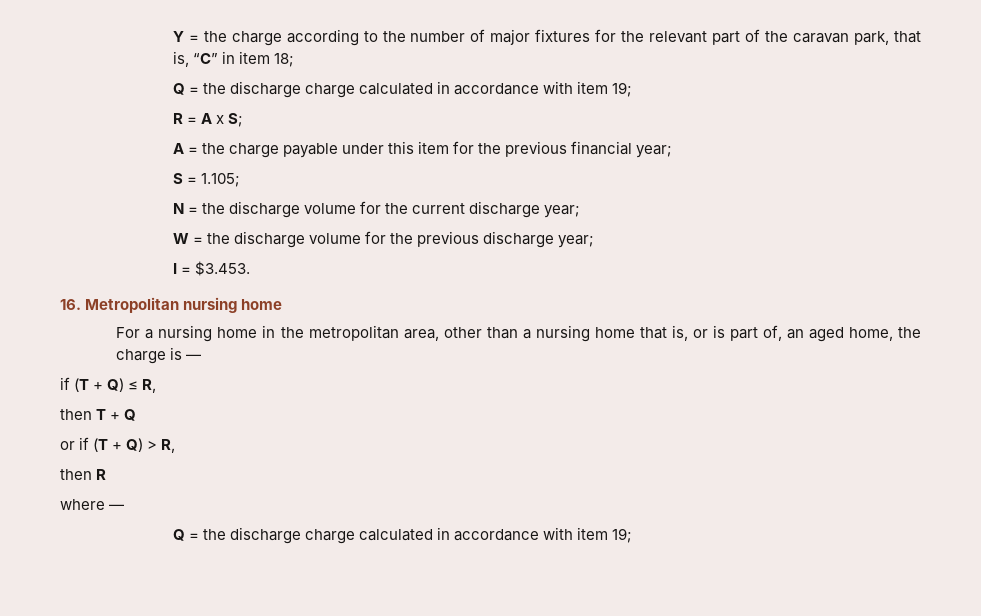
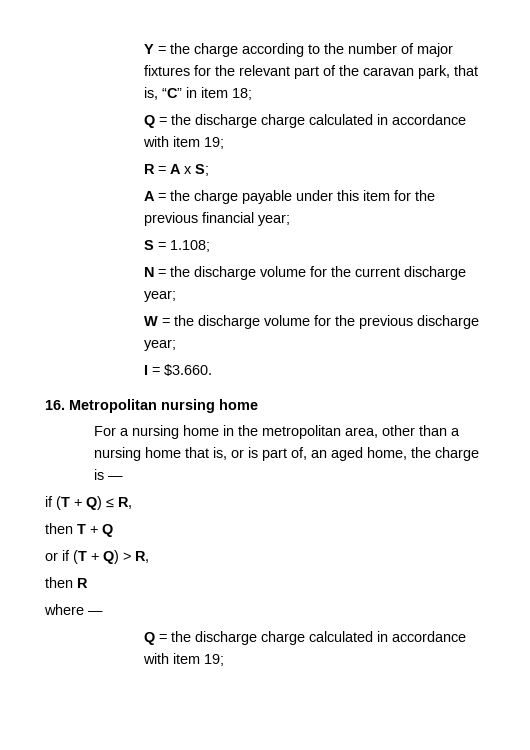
- S = 1.105;
+ S = 1.108;
- I = $3.453.
+ I = $3.660.

